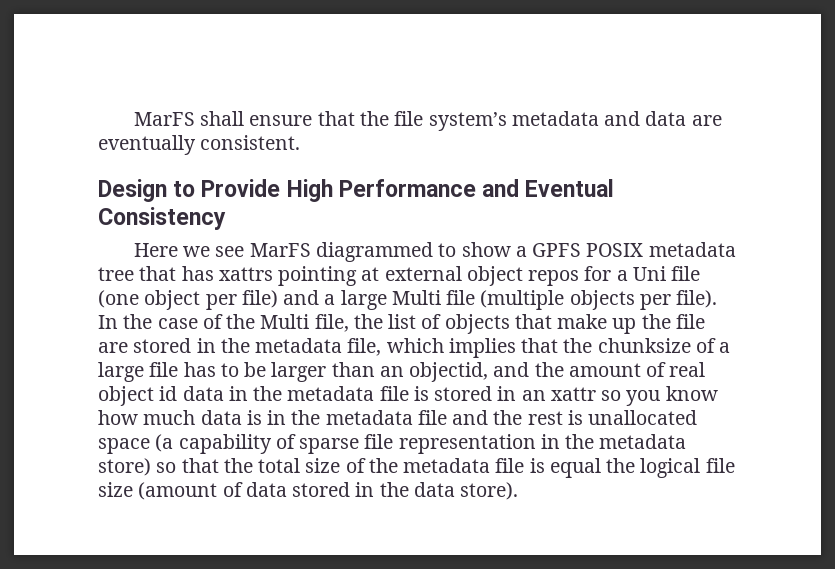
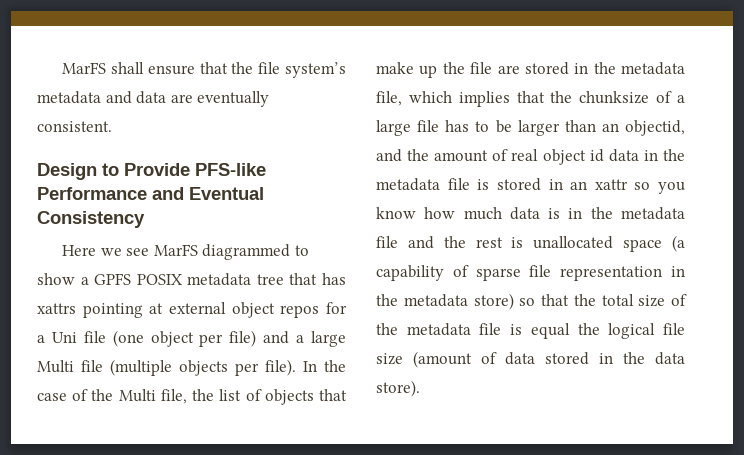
- Design to Provide High Performance and Eventual Consistency
+ Design to Provide PFS-like Performance and Eventual Consistency

